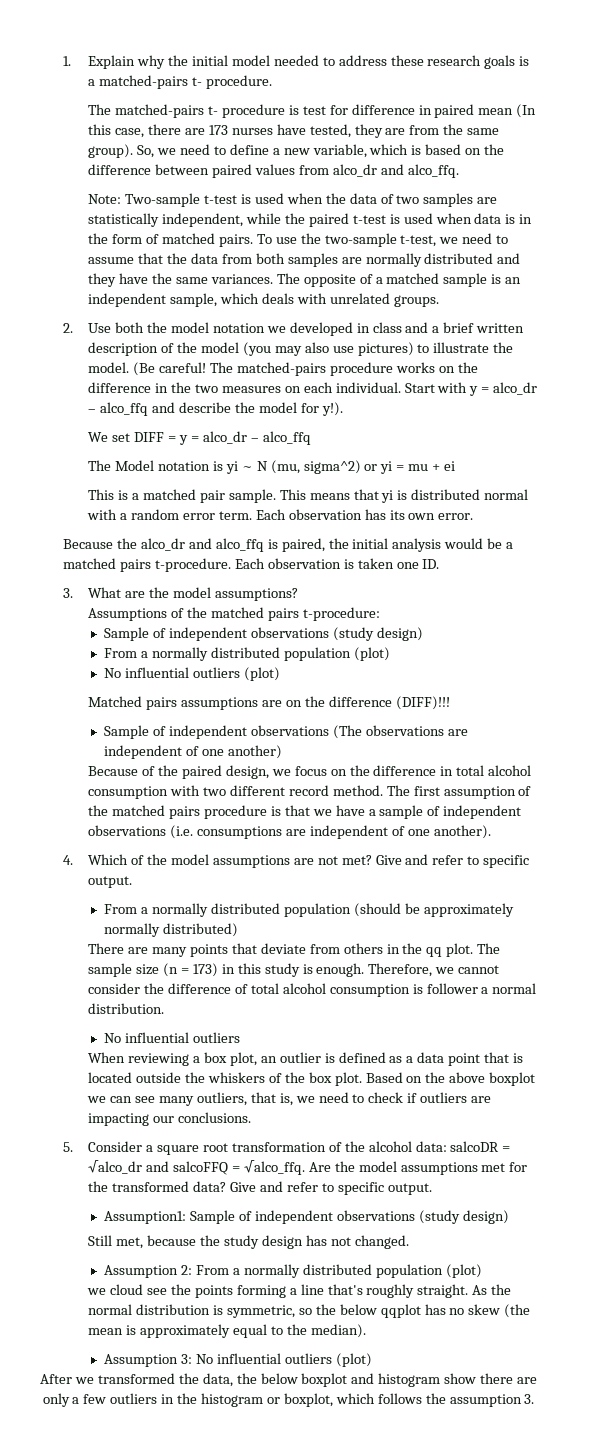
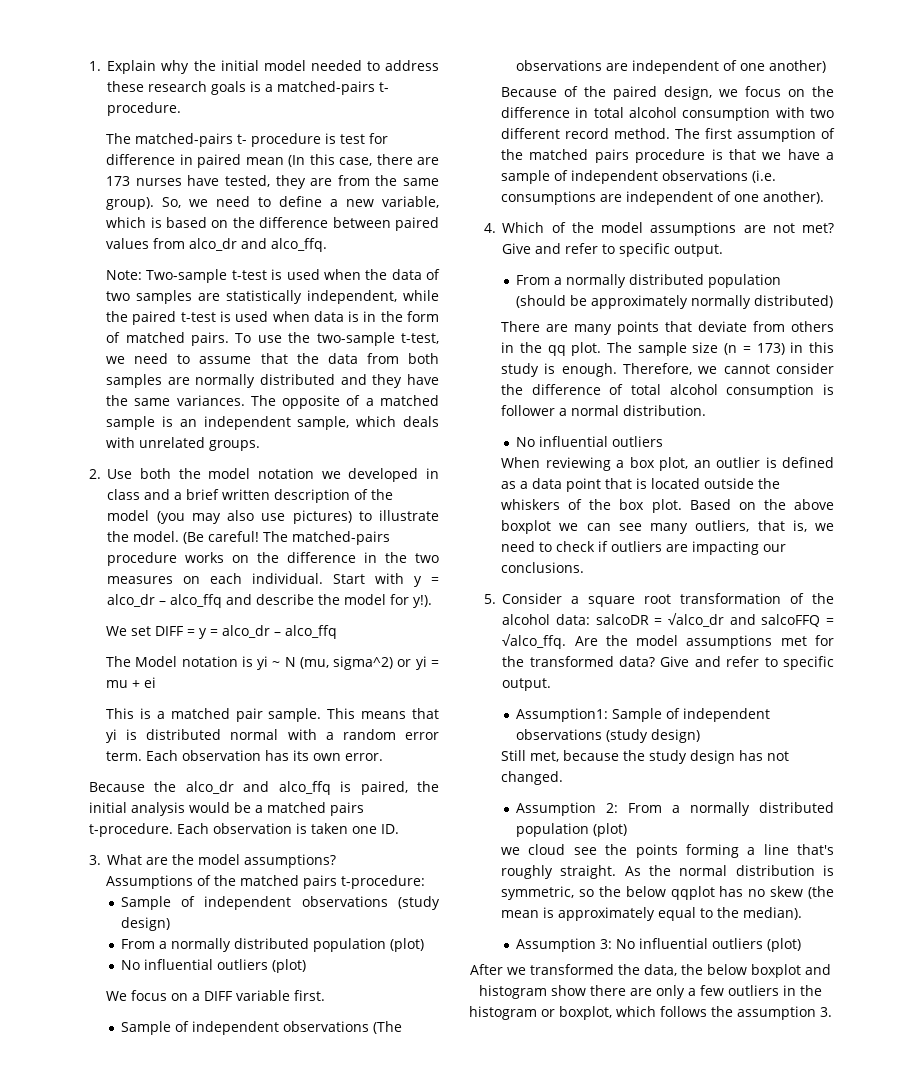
- Matched pairs assumptions are on the difference (DIFF)!!!
+ We focus on a DIFF variable first.

